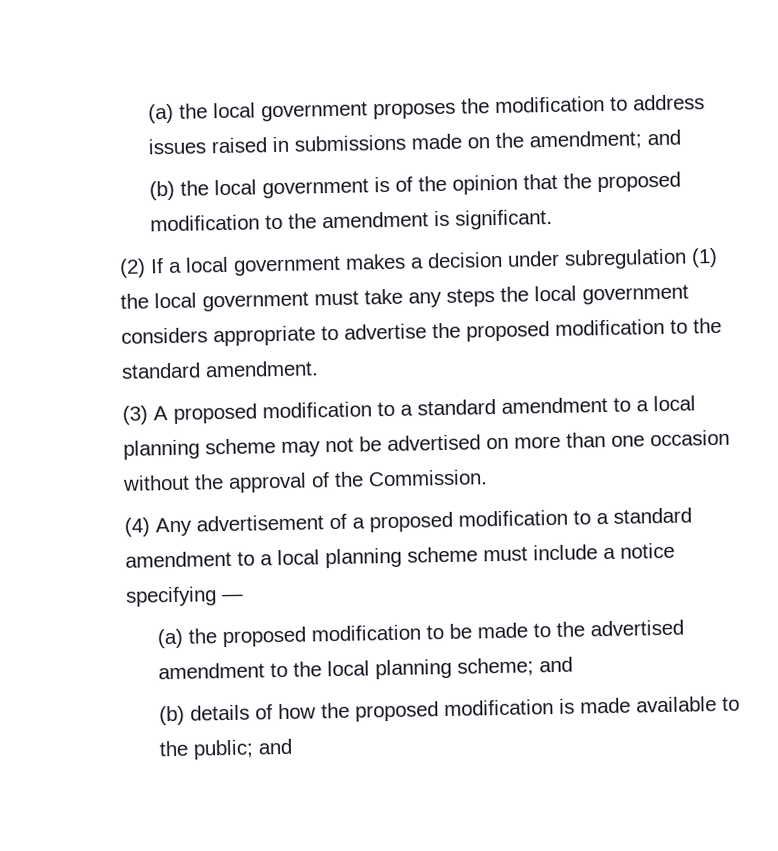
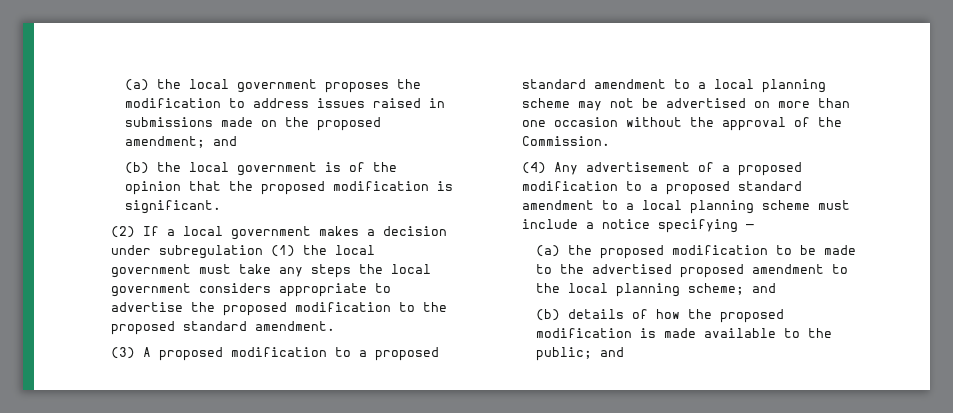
- (a) the local government proposes the modification to address issues raised in submissions made on the amendment; and
+ (a) the local government proposes the modification to address issues raised in submissions made on the proposed amendment; and
- (b) the local government is of the opinion that the proposed modification to the amendment is significant.
+ (b) the local government is of the opinion that the proposed modification is significant.
- (2) If a local government makes a decision under subregulation (1) the local government must take any steps the local government considers appropriate to advertise the proposed modification to the standard amendment.
+ (2) If a local government makes a decision under subregulation (1) the local government must take any steps the local government considers appropriate to advertise the proposed modification to the proposed standard amendment.
- (3) A proposed modification to a standard amendment to a local planning scheme may not be advertised on more than one occasion without the approval of the Commission.
+ (3) A proposed modification to a proposed standard amendment to a local planning scheme may not be advertised on more than one occasion without the approval of the Commission.
- (4) Any advertisement of a proposed modification to a standard amendment to a local planning scheme must include a notice specifying —
+ (4) Any advertisement of a proposed modification to a proposed standard amendment to a local planning scheme must include a notice specifying —
- (a) the proposed modification to be made to the advertised amendment to the local planning scheme; and
+ (a) the proposed modification to be made to the advertised proposed amendment to the local planning scheme; and

